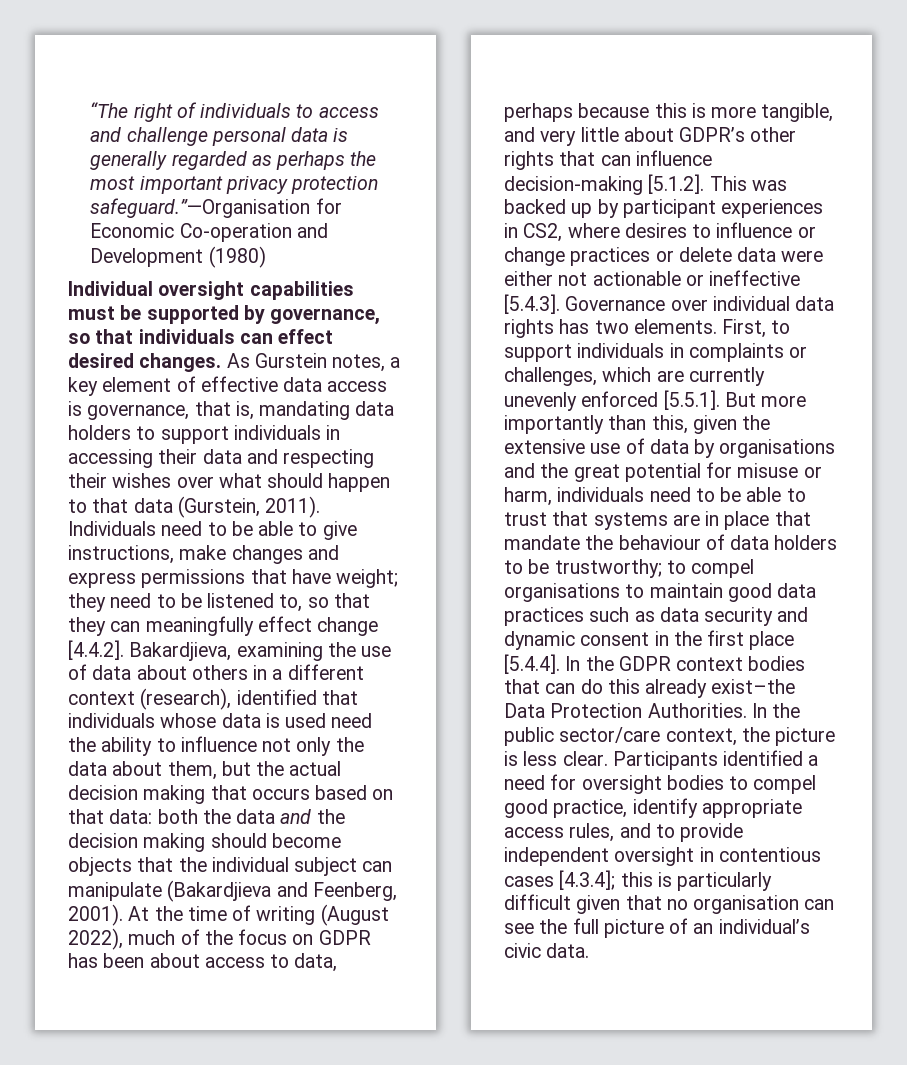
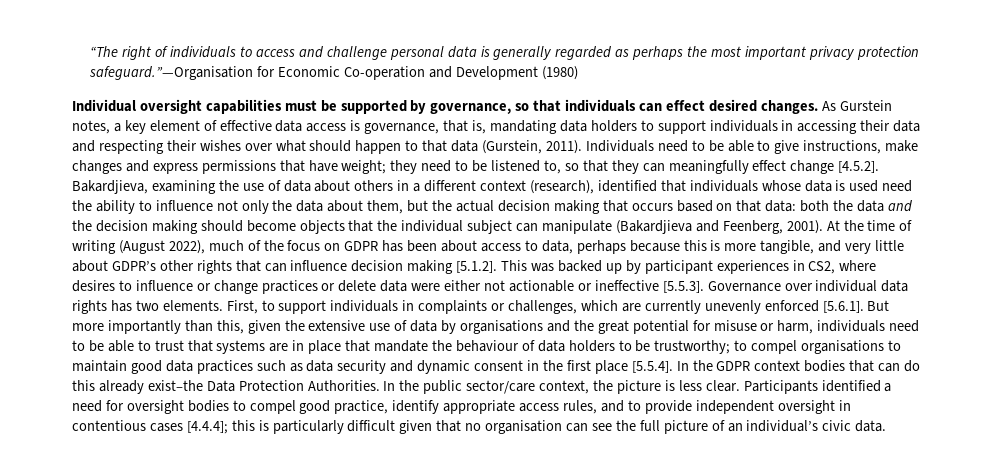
- they need to be listened to, so that they can meaningfully effect change [4.4.2]. Bakardjieva, examining the use of data about others in a different context (research), identified that individuals whose data is used need the ability to influence not only the data about them, but the actual decision making that occurs based on that data:
+ they need to be listened to, so that they can meaningfully effect change [4.5.2]. Bakardjieva, examining the use of data about others in a different context (research), identified that individuals whose data is used need the ability to influence not only the data about them, but the actual decision making that occurs based on that data:
- At the time of writing (August 2022), much of the focus on GDPR has been about access to data, perhaps because this is more tangible, and very little about GDPR’s other rights that can influence decision-making [5.1.2]. This was backed up by participant experiences in CS2, where desires to influence or change practices or delete data were either not actionable or ineffective [5.4.3]. Governance over individual data rights has two elements.
+ At the time of writing (August 2022), much of the focus on GDPR has been about access to data, perhaps because this is more tangible, and very little about GDPR’s other rights that can influence decision making [5.1.2]. This was backed up by participant experiences in CS2, where desires to influence or change practices or delete data were either not actionable or ineffective [5.5.3]. Governance over individual data rights has two elements.
- First, to support individuals in complaints or challenges, which are currently unevenly enforced [5.5.1]. But more importantly than this, given the extensive use of data by organisations and the great potential for misuse or harm, individuals need to be able to trust that systems are in place that mandate the behaviour of data holders to be trustworthy;
+ First, to support individuals in complaints or challenges, which are currently unevenly enforced [5.6.1]. But more importantly than this, given the extensive use of data by organisations and the great potential for misuse or harm, individuals need to be able to trust that systems are in place that mandate the behaviour of data holders to be trustworthy;
- to compel organisations to maintain good data practices such as data security and dynamic consent in the first place [5.4.4]. In the GDPR context bodies that can do this already exist–the Data Protection Authorities.
+ to compel organisations to maintain good data practices such as data security and dynamic consent in the first place [5.5.4]. In the GDPR context bodies that can do this already exist–the Data Protection Authorities.
- Participants identified a need for oversight bodies to compel good practice, identify appropriate access rules, and to provide independent oversight in contentious cases [4.3.4]; this is particularly difficult given that no organisation can see the full picture of an individual’s civic data.
+ Participants identified a need for oversight bodies to compel good practice, identify appropriate access rules, and to provide independent oversight in contentious cases [4.4.4]; this is particularly difficult given that no organisation can see the full picture of an individual’s civic data.

